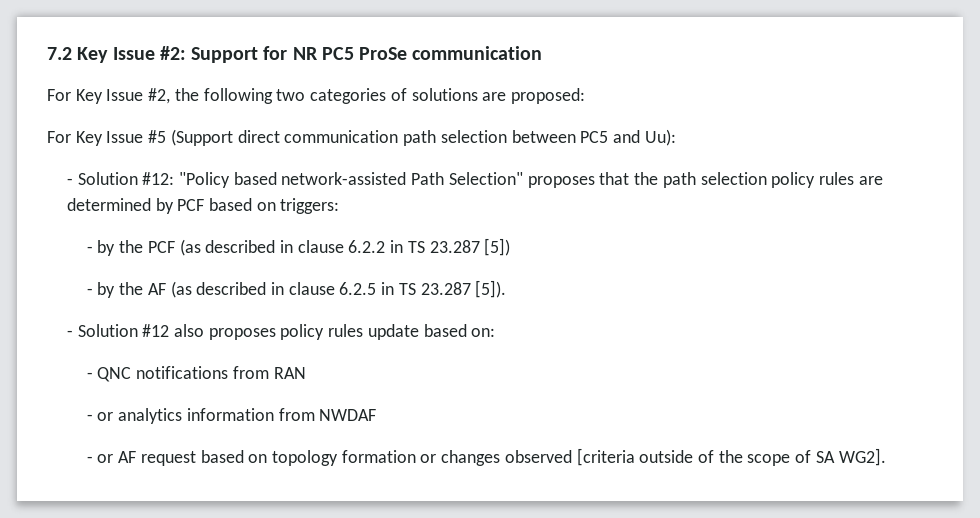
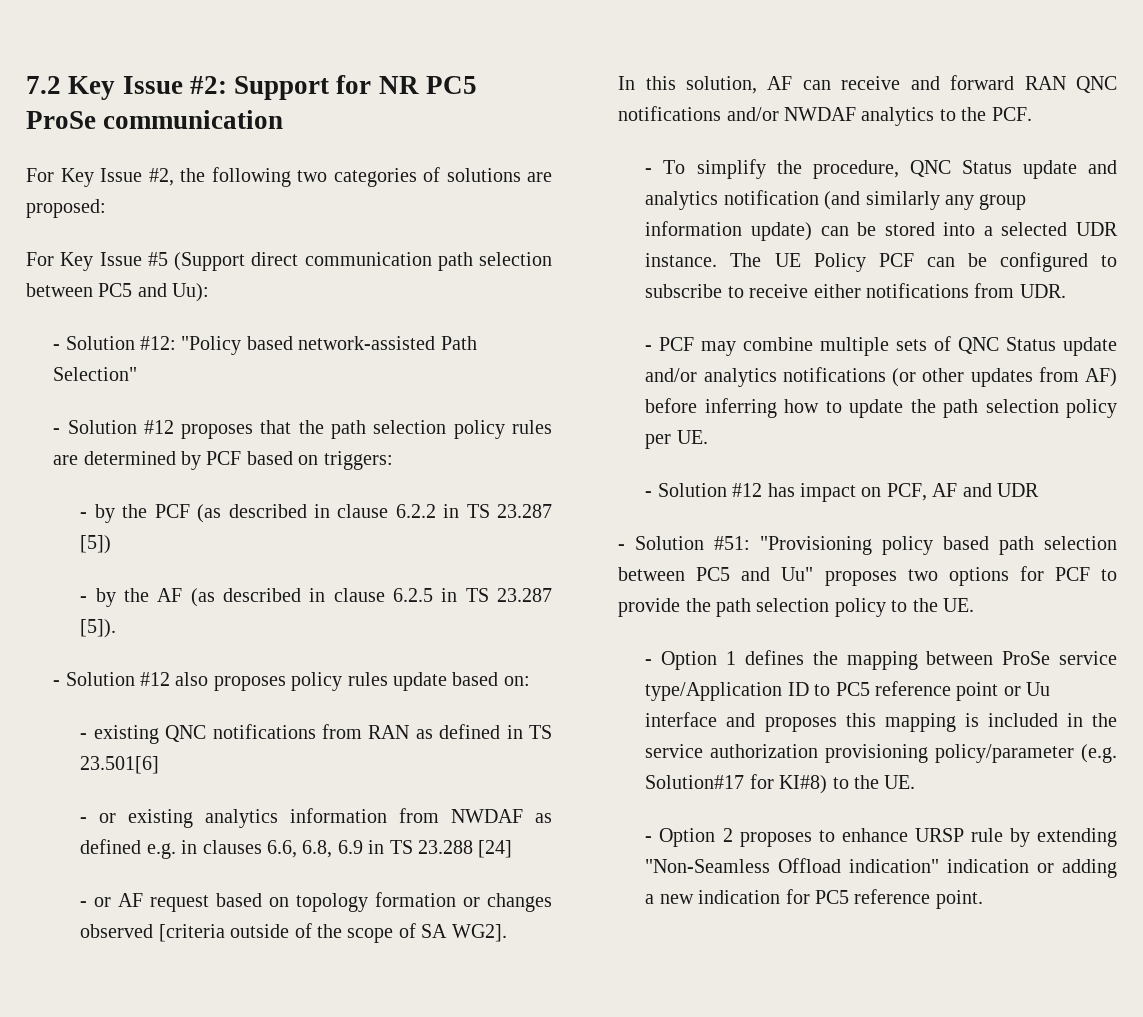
- - Solution #12: "Policy based network-assisted Path Selection" proposes that the path selection policy rules are determined by PCF based on triggers:
+ - Solution #12: "Policy based network-assisted Path Selection"
+ - Solution #12 proposes that the path selection policy rules are determined by PCF based on triggers:
- - QNC notifications from RAN
- - or analytics information from NWDAF
+ - existing QNC notifications from RAN as defined in TS 23.501[6]
+ - or existing analytics information from NWDAF as defined e.g. in clauses 6.6, 6.8, 6.9 in TS 23.288 [24]
+ In this solution, AF can receive and forward RAN QNC notifications and/or NWDAF analytics to the PCF.
+ - To simplify the procedure, QNC Status update and analytics notification (and similarly any group information update) can be stored into a selected UDR instance. The UE Policy PCF can be configured to subscribe to receive either notifications from UDR.
+ - PCF may combine multiple sets of QNC Status update and/or analytics notifications (or other updates from AF) before inferring how to update the path selection policy per UE.
+ - Solution #12 has impact on PCF, AF and UDR
+ - Solution #51: "Provisioning policy based path selection between PC5 and Uu" proposes two options for PCF to provide the path selection policy to the UE.
+ - Option 1 defines the mapping between ProSe service type/Application ID to PC5 reference point or Uu interface and proposes this mapping is included in the service authorization provisioning policy/parameter (e.g. Solution#17 for KI#8) to the UE.
+ - Option 2 proposes to enhance URSP rule by extending "Non-Seamless Offload indication" indication or adding a new indication for PC5 reference point.

